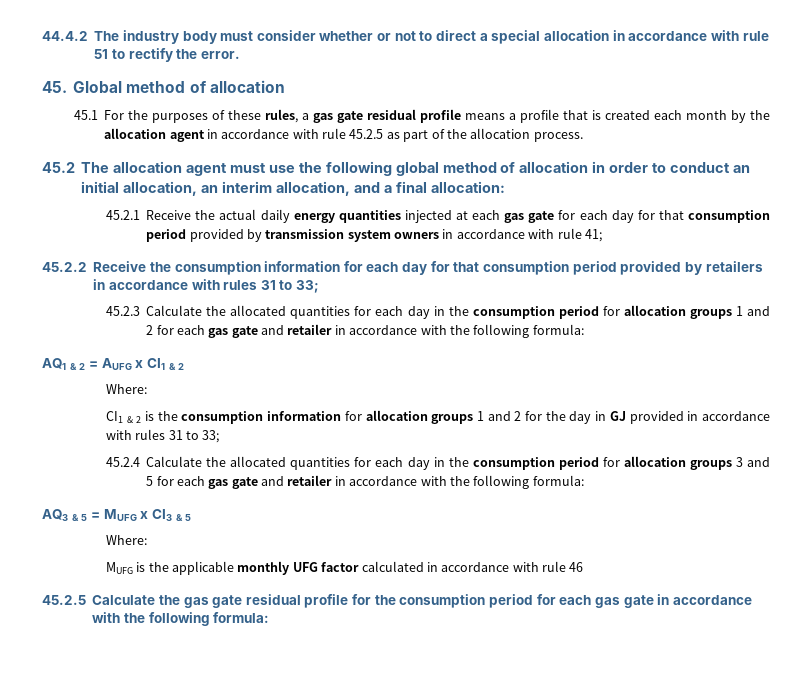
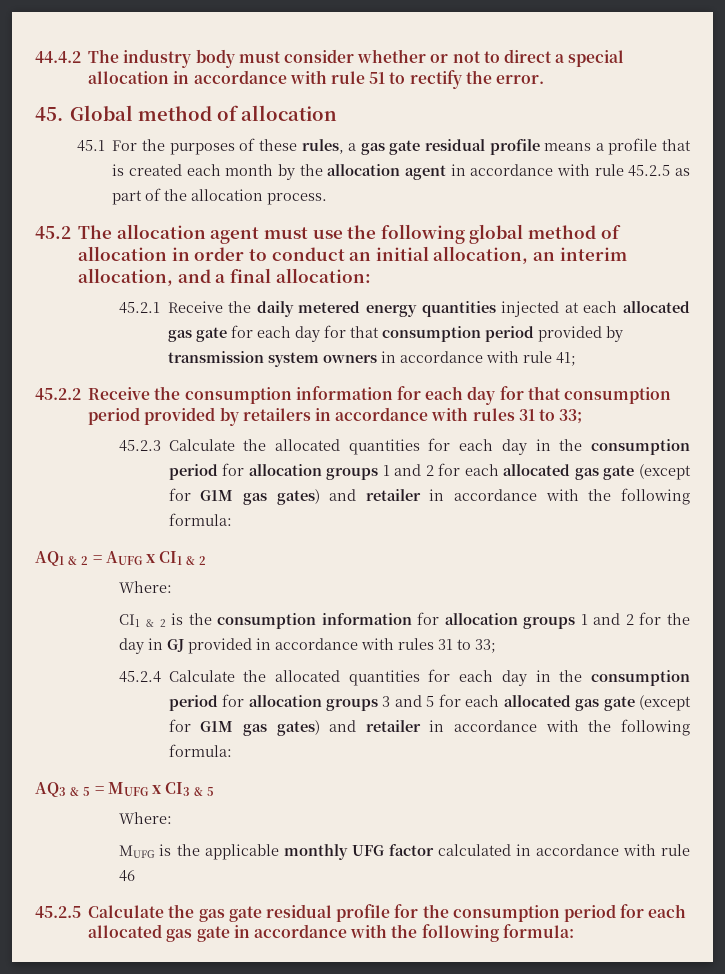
- 45.2.1 Receive the actual daily energy quantities injected at each gas gate for each day for that consumption period provided by transmission system owners in accordance with rule 41;
+ 45.2.1 Receive the daily metered energy quantities injected at each allocated gas gate for each day for that consumption period provided by transmission system owners in accordance with rule 41;
- 45.2.3 Calculate the allocated quantities for each day in the consumption period for allocation groups 1 and 2 for each gas gate and retailer in accordance with the following formula:
+ 45.2.3 Calculate the allocated quantities for each day in the consumption period for allocation groups 1 and 2 for each allocated gas gate (except for G1M gas gates) and retailer in accordance with the following formula:
- 45.2.4 Calculate the allocated quantities for each day in the consumption period for allocation groups 3 and 5 for each gas gate and retailer in accordance with the following formula:
+ 45.2.4 Calculate the allocated quantities for each day in the consumption period for allocation groups 3 and 5 for each allocated gas gate (except for G1M gas gates) and retailer in accordance with the following formula:
- 45.2.5 Calculate the gas gate residual profile for the consumption period for each gas gate in accordance with the following formula:
+ 45.2.5 Calculate the gas gate residual profile for the consumption period for each allocated gas gate in accordance with the following formula:

